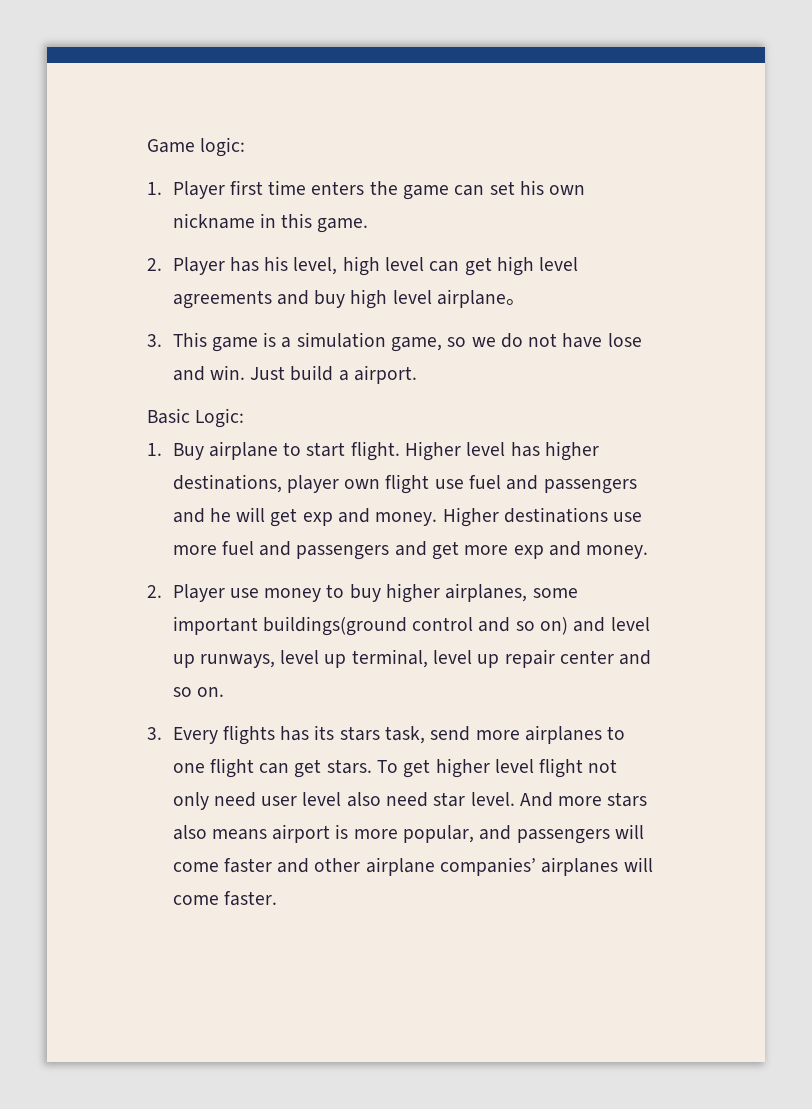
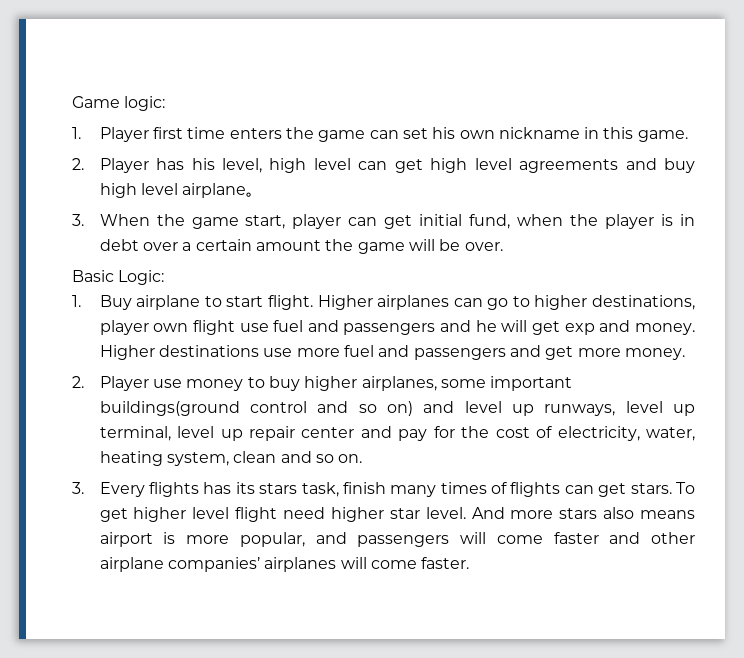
- 3. This game is a simulation game, so we do not have lose and win. Just build a airport.
+ 3. When the game start, player can get initial fund, when the player is in debt over a certain amount the game will be over.
- Higher level has higher destinations, player own flight use fuel and passengers and he will get exp and money.
+ Higher airplanes can go to higher destinations, player own flight use fuel and passengers and he will get exp and money.
- Higher destinations use more fuel and passengers and get more exp and money.
+ Higher destinations use more fuel and passengers and get more money.
- 2. Player use money to buy higher airplanes, some important buildings(ground control and so on) and level up runways, level up terminal, level up repair center and so on.
+ 2. Player use money to buy higher airplanes, some important buildings(ground control and so on) and level up runways, level up terminal, level up repair center and pay for the cost of electricity, water, heating system, clean and so on.
- 3. Every flights has its stars task, send more airplanes to one flight can get stars.
+ 3. Every flights has its stars task, finish many times of flights can get stars.
- To get higher level flight not only need user level also need star level.
+ To get higher level flight need higher star level.

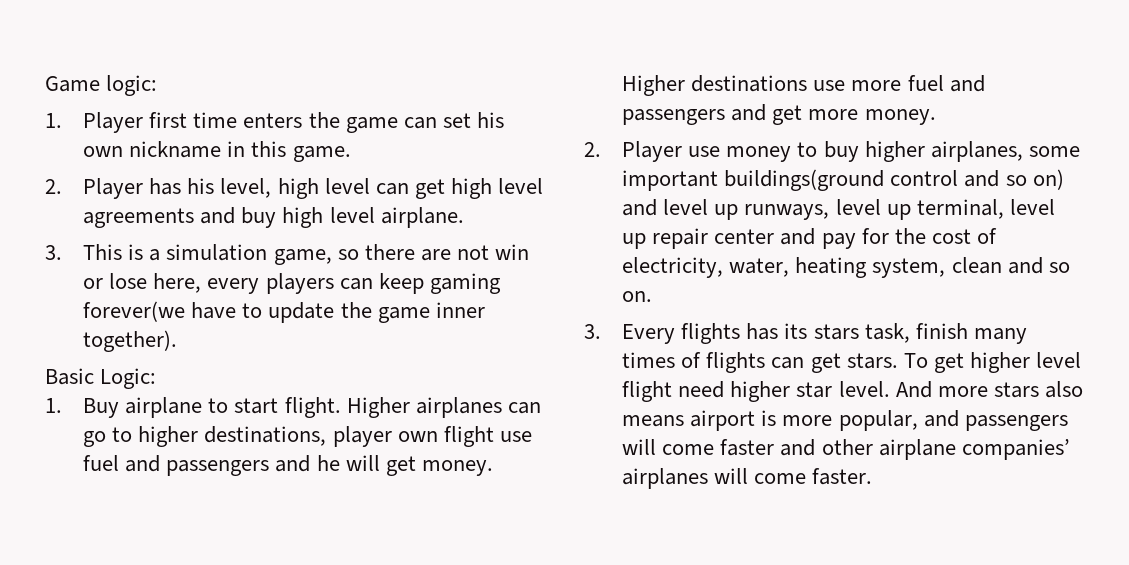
- 2. Player has his level, high level can get high level agreements and buy high level airplane。
- 3. When the game start, player can get initial fund, when the player is in debt over a certain amount the game will be over.
+ 2. Player has his level, high level can get high level agreements and buy high level airplane.
+ 3. This is a simulation game, so there are not win or lose here, every players can keep gaming forever(we have to update the game inner together).
- Higher airplanes can go to higher destinations, player own flight use fuel and passengers and he will get exp and money.
+ Higher airplanes can go to higher destinations, player own flight use fuel and passengers and he will get money.

